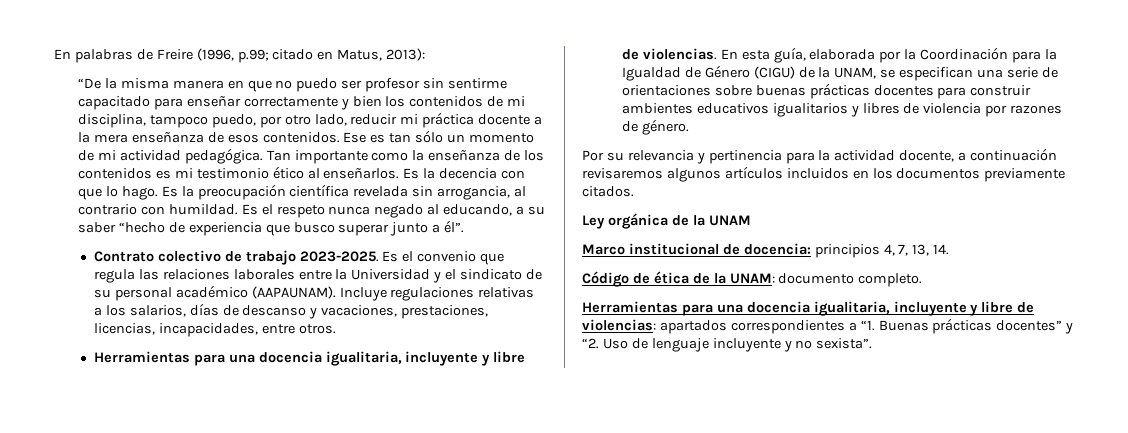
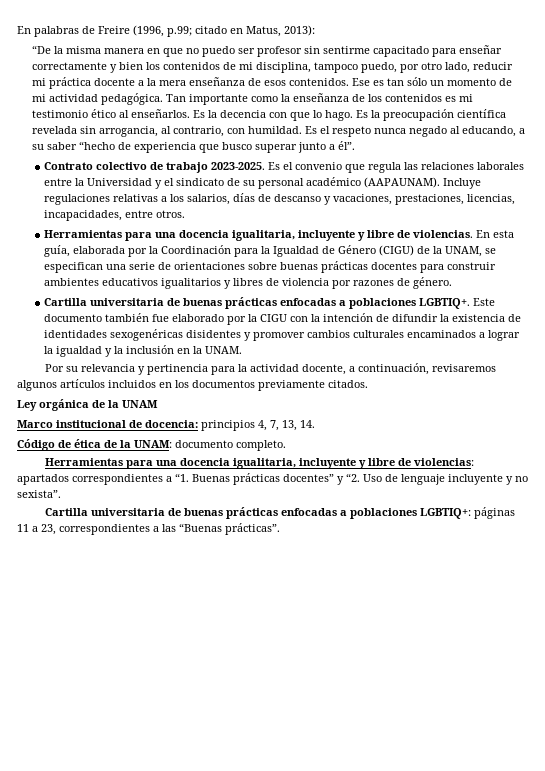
- Es la preocupación científica revelada sin arrogancia, al contrario con humildad.
+ Es la preocupación científica revelada sin arrogancia, al contrario, con humildad.
+ Cartilla universitaria de buenas prácticas enfocadas a poblaciones LGBTIQ+. Este documento también fue elaborado por la CIGU con la intención de difundir la existencia de identidades sexogenéricas disidentes y promover cambios culturales encaminados a lograr la igualdad y la inclusión en la UNAM.
- Por su relevancia y pertinencia para la actividad docente, a continuación revisaremos algunos artículos incluidos en los documentos previamente citados.
+ Por su relevancia y pertinencia para la actividad docente, a continuación, revisaremos algunos artículos incluidos en los documentos previamente citados.
+ Cartilla universitaria de buenas prácticas enfocadas a poblaciones LGBTIQ+: páginas 11 a 23, correspondientes a las “Buenas prácticas”.

